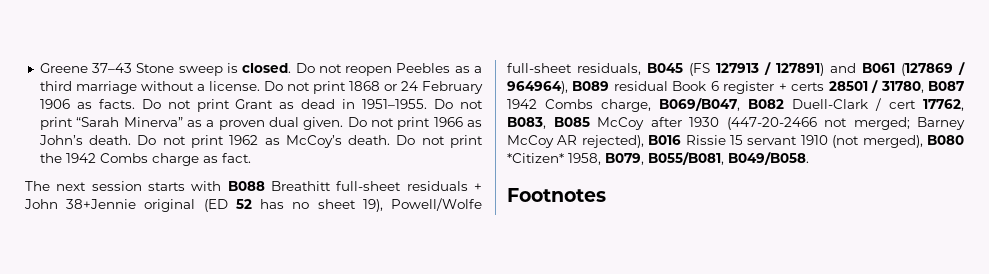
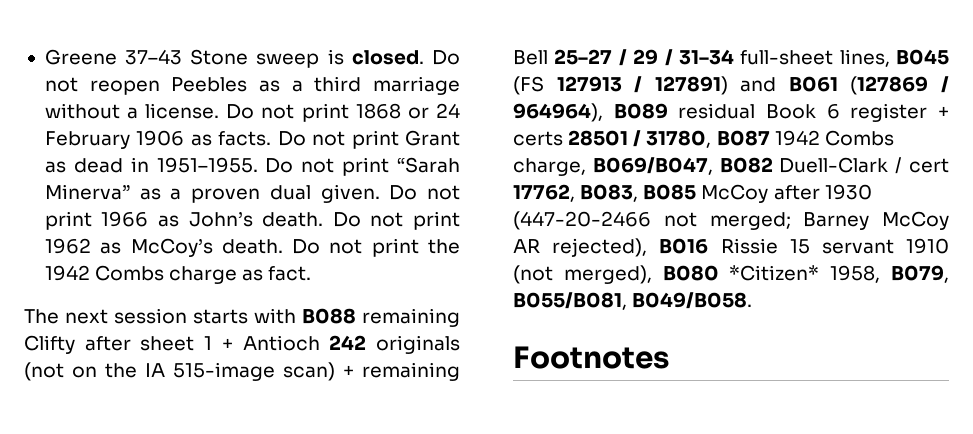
- The next session starts with B088 Breathitt full-sheet residuals + John 38+Jennie original (ED 52 has no sheet 19), Powell/Wolfe full-sheet residuals, B045 (FS 127913 / 127891) and B061 (127869 / 964964), B089 residual Book 6 register + certs 28501 / 31780, B087 1942 Combs charge, B069/B047, B082 Duell-Clark / cert 17762, B083, B085 McCoy after 1930 (447-20-2466 not merged;
+ The next session starts with B088 remaining Clifty after sheet 1 + Antioch 242 originals (not on the IA 515-image scan) + remaining Bell 25–27 / 29 / 31–34 full-sheet lines, B045 (FS 127913 / 127891) and B061 (127869 / 964964), B089 residual Book 6 register + certs 28501 / 31780, B087 1942 Combs charge, B069/B047, B082 Duell-Clark / cert 17762, B083, B085 McCoy after 1930 (447-20-2466 not merged;

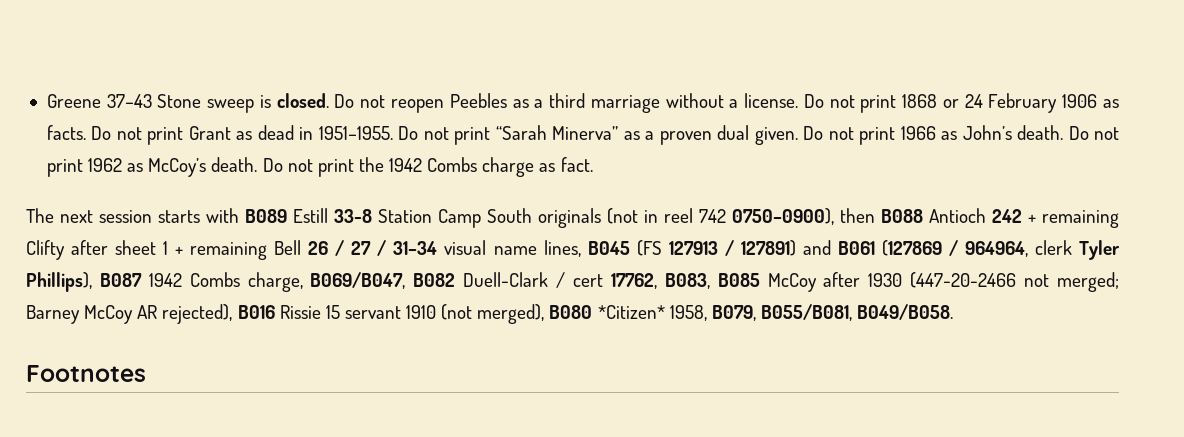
- The next session starts with B088 remaining Clifty after sheet 1 + Antioch 242 originals (not on the IA 515-image scan) + remaining Bell 25–27 / 29 / 31–34 full-sheet lines, B045 (FS 127913 / 127891) and B061 (127869 / 964964), B089 residual Book 6 register + certs 28501 / 31780, B087 1942 Combs charge, B069/B047, B082 Duell-Clark / cert 17762, B083, B085 McCoy after 1930 (447-20-2466 not merged; Barney McCoy AR rejected), B016 Rissie 15 servant 1910 (not merged), B080 *Citizen* 1958, B079, B055/B081, B049/B058.
+ The next session starts with B089 Estill 33-8 Station Camp South originals (not in reel 742 0750–0900), then B088 Antioch 242 + remaining Clifty after sheet 1 + remaining Bell 26 / 27 / 31–34 visual name lines, B045 (FS 127913 / 127891) and B061 (127869 / 964964, clerk Tyler Phillips), B087 1942 Combs charge, B069/B047, B082 Duell-Clark / cert 17762, B083, B085 McCoy after 1930 (447-20-2466 not merged; Barney McCoy AR rejected), B016 Rissie 15 servant 1910 (not merged), B080 *Citizen* 1958, B079, B055/B081, B049/B058.

